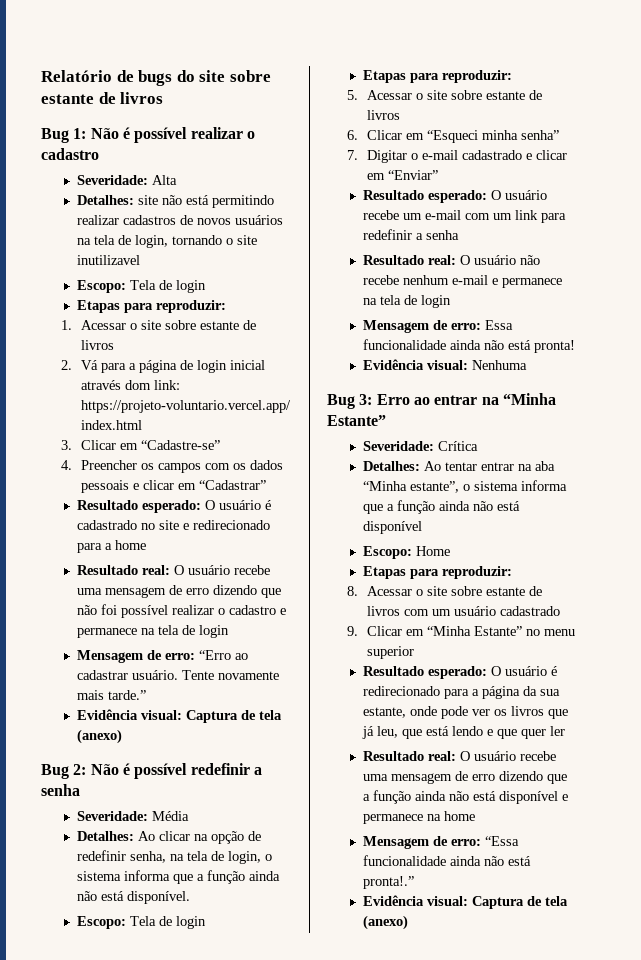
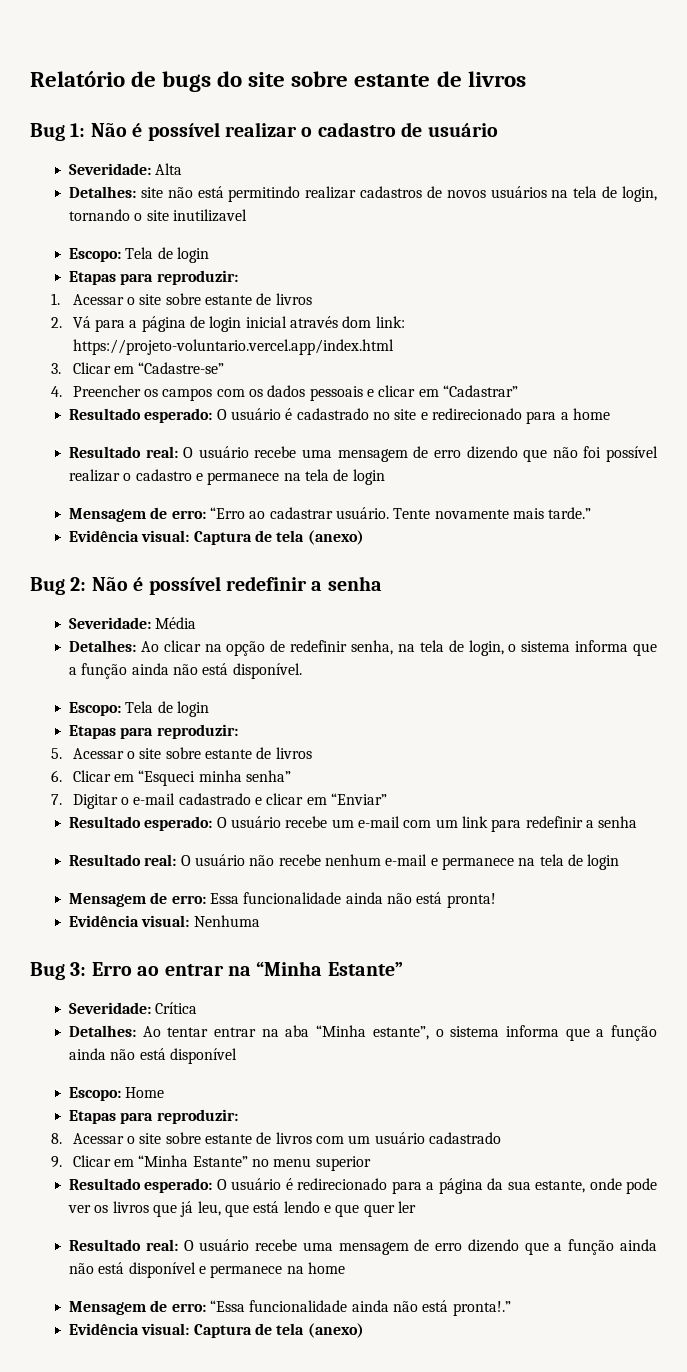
- Bug 1: Não é possível realizar o cadastro
+ Bug 1: Não é possível realizar o cadastro de usuário

